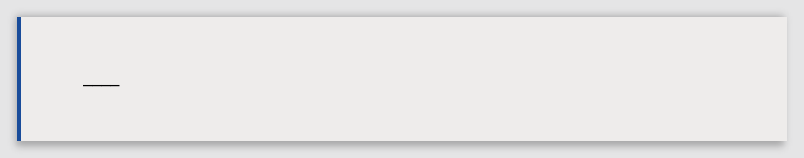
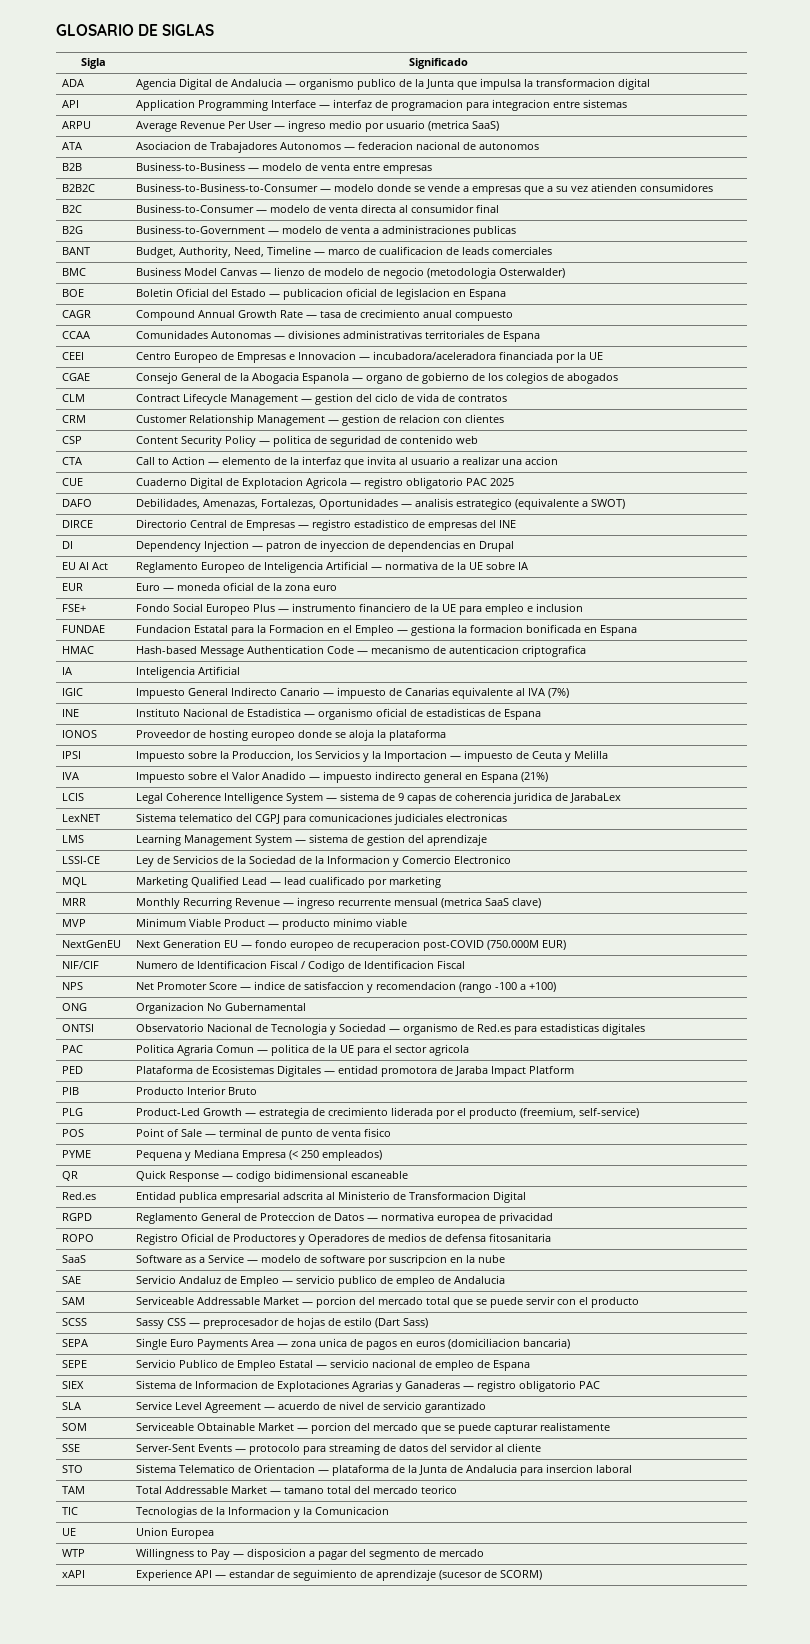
- ____
+ GLOSARIO DE SIGLAS
+ Sigla | Significado
+ ADA | Agencia Digital de Andalucia — organismo publico de la Junta que impulsa la transformacion digital
+ API | Application Programming Interface — interfaz de programacion para integracion entre sistemas
+ ARPU | Average Revenue Per User — ingreso medio por usuario (metrica SaaS)
+ ATA | Asociacion de Trabajadores Autonomos — federacion nacional de autonomos
+ B2B | Business-to-Business — modelo de venta entre empresas
+ B2B2C | Business-to-Business-to-Consumer — modelo donde se vende a empresas que a su vez atienden consumidores
+ B2C | Business-to-Consumer — modelo de venta directa al consumidor final
+ B2G | Business-to-Government — modelo de venta a administraciones publicas
+ BANT | Budget, Authority, Need, Timeline — marco de cualificacion de leads comerciales
+ BMC | Business Model Canvas — lienzo de modelo de negocio (metodologia Osterwalder)
+ BOE | Boletin Oficial del Estado — publicacion oficial de legislacion en Espana
+ CAGR | Compound Annual Growth Rate — tasa de crecimiento anual compuesto
+ CCAA | Comunidades Autonomas — divisiones administrativas territoriales de Espana
+ CEEI | Centro Europeo de Empresas e Innovacion — incubadora/aceleradora financiada por la UE
+ CGAE | Consejo General de la Abogacia Espanola — organo de gobierno de los colegios de abogados
+ CLM | Contract Lifecycle Management — gestion del ciclo de vida de contratos
+ CRM | Customer Relationship Management — gestion de relacion con clientes
+ CSP | Content Security Policy — politica de seguridad de contenido web
+ CTA | Call to Action — elemento de la interfaz que invita al usuario a realizar una accion
+ CUE | Cuaderno Digital de Explotacion Agricola — registro obligatorio PAC 2025
+ DAFO | Debilidades, Amenazas, Fortalezas, Oportunidades — analisis estrategico (equivalente a SWOT)
+ DIRCE | Directorio Central de Empresas — registro estadistico de empresas del INE
+ DI | Dependency Injection — patron de inyeccion de dependencias en Drupal
+ EU AI Act | Reglamento Europeo de Inteligencia Artificial — normativa de la UE sobre IA
+ EUR | Euro — moneda oficial de la zona euro
+ FSE+ | Fondo Social Europeo Plus — instrumento financiero de la UE para empleo e inclusion
+ FUNDAE | Fundacion Estatal para la Formacion en el Empleo — gestiona la formacion bonificada en Espana
+ HMAC | Hash-based Message Authentication Code — mecanismo de autenticacion criptografica
+ IA | Inteligencia Artificial
+ IGIC | Impuesto General Indirecto Canario — impuesto de Canarias equivalente al IVA (7%)
+ INE | Instituto Nacional de Estadistica — organismo oficial de estadisticas de Espana
+ IONOS | Proveedor de hosting europeo donde se aloja la plataforma
+ IPSI | Impuesto sobre la Produccion, los Servicios y la Importacion — impuesto de Ceuta y Melilla
+ IVA | Impuesto sobre el Valor Anadido — impuesto indirecto general en Espana (21%)
+ LCIS | Legal Coherence Intelligence System — sistema de 9 capas de coherencia juridica de JarabaLex
+ LexNET | Sistema telematico del CGPJ para comunicaciones judiciales electronicas
+ LMS | Learning Management System — sistema de gestion del aprendizaje
+ LSSI-CE | Ley de Servicios de la Sociedad de la Informacion y Comercio Electronico
+ MQL | Marketing Qualified Lead — lead cualificado por marketing
+ MRR | Monthly Recurring Revenue — ingreso recurrente mensual (metrica SaaS clave)
+ MVP | Minimum Viable Product — producto minimo viable
+ NextGenEU | Next Generation EU — fondo europeo de recuperacion post-COVID (750.000M EUR)
+ NIF/CIF | Numero de Identificacion Fiscal / Codigo de Identificacion Fiscal
+ NPS | Net Promoter Score — indice de satisfaccion y recomendacion (rango -100 a +100)
+ ONG | Organizacion No Gubernamental
+ ONTSI | Observatorio Nacional de Tecnologia y Sociedad — organismo de Red.es para estadisticas digitales
+ PAC | Politica Agraria Comun — politica de la UE para el sector agricola
+ PED | Plataforma de Ecosistemas Digitales — entidad promotora de Jaraba Impact Platform
+ PIB | Producto Interior Bruto
+ PLG | Product-Led Growth — estrategia de crecimiento liderada por el producto (freemium, self-service)
+ POS | Point of Sale — terminal de punto de venta fisico
+ PYME | Pequena y Mediana Empresa (< 250 empleados)
+ QR | Quick Response — codigo bidimensional escaneable
+ Red.es | Entidad publica empresarial adscrita al Ministerio de Transformacion Digital
+ RGPD | Reglamento General de Proteccion de Datos — normativa europea de privacidad
+ ROPO | Registro Oficial de Productores y Operadores de medios de defensa fitosanitaria
+ SaaS | Software as a Service — modelo de software por suscripcion en la nube
+ SAE | Servicio Andaluz de Empleo — servicio publico de empleo de Andalucia
+ SAM | Serviceable Addressable Market — porcion del mercado total que se puede servir con el producto
+ SCSS | Sassy CSS — preprocesador de hojas de estilo (Dart Sass)
+ SEPA | Single Euro Payments Area — zona unica de pagos en euros (domiciliacion bancaria)
+ SEPE | Servicio Publico de Empleo Estatal — servicio nacional de empleo de Espana
+ SIEX | Sistema de Informacion de Explotaciones Agrarias y Ganaderas — registro obligatorio PAC
+ SLA | Service Level Agreement — acuerdo de nivel de servicio garantizado
+ SOM | Serviceable Obtainable Market — porcion del mercado que se puede capturar realistamente
+ SSE | Server-Sent Events — protocolo para streaming de datos del servidor al cliente
+ STO | Sistema Telematico de Orientacion — plataforma de la Junta de Andalucia para insercion laboral
+ TAM | Total Addressable Market — tamano total del mercado teorico
+ TIC | Tecnologias de la Informacion y la Comunicacion
+ UE | Union Europea
+ WTP | Willingness to Pay — disposicion a pagar del segmento de mercado
+ xAPI | Experience API — estandar de seguimiento de aprendizaje (sucesor de SCORM)

